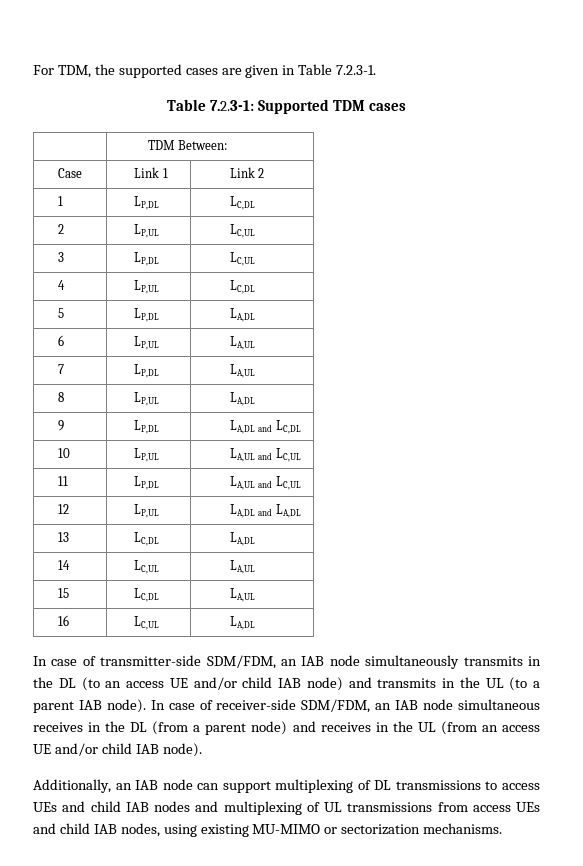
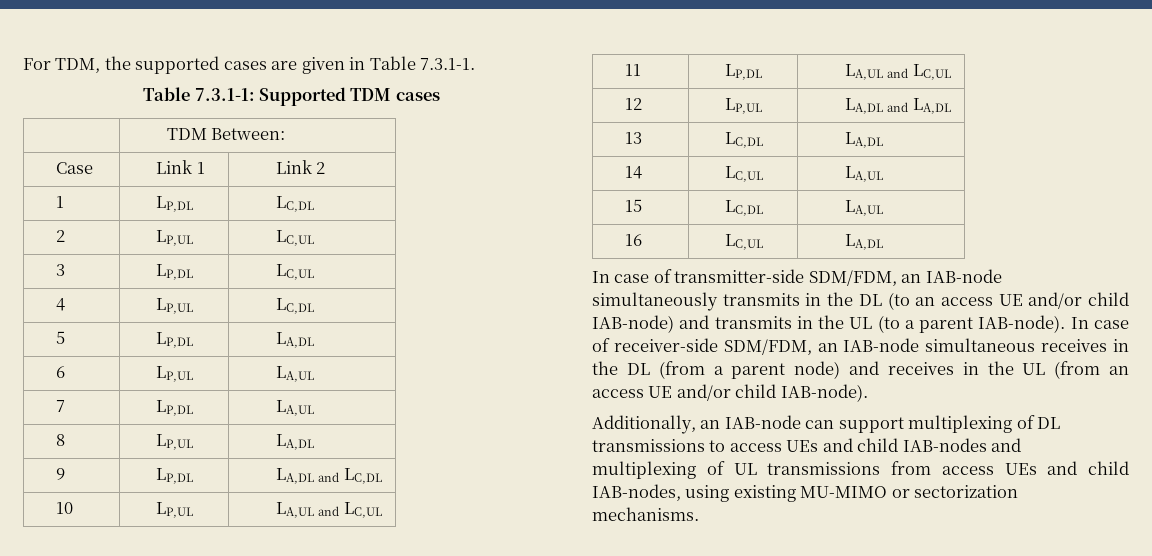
- For TDM, the supported cases are given in Table 7.2.3-1.
- Table 7.2.3-1: Supported TDM cases
+ For TDM, the supported cases are given in Table 7.3.1-1.
+ Table 7.3.1-1: Supported TDM cases
- In case of transmitter-side SDM/FDM, an IAB node simultaneously transmits in the DL (to an access UE and/or child IAB node) and transmits in the UL (to a parent IAB node).
+ In case of transmitter-side SDM/FDM, an IAB-node simultaneously transmits in the DL (to an access UE and/or child IAB-node) and transmits in the UL (to a parent IAB-node).
- In case of receiver-side SDM/FDM, an IAB node simultaneous receives in the DL (from a parent node) and receives in the UL (from an access UE and/or child IAB node).
+ In case of receiver-side SDM/FDM, an IAB-node simultaneous receives in the DL (from a parent node) and receives in the UL (from an access UE and/or child IAB-node).
- Additionally, an IAB node can support multiplexing of DL transmissions to access UEs and child IAB nodes and multiplexing of UL transmissions from access UEs and child IAB nodes, using existing MU-MIMO or sectorization mechanisms.
+ Additionally, an IAB-node can support multiplexing of DL transmissions to access UEs and child IAB-nodes and multiplexing of UL transmissions from access UEs and child IAB-nodes, using existing MU-MIMO or sectorization mechanisms.

